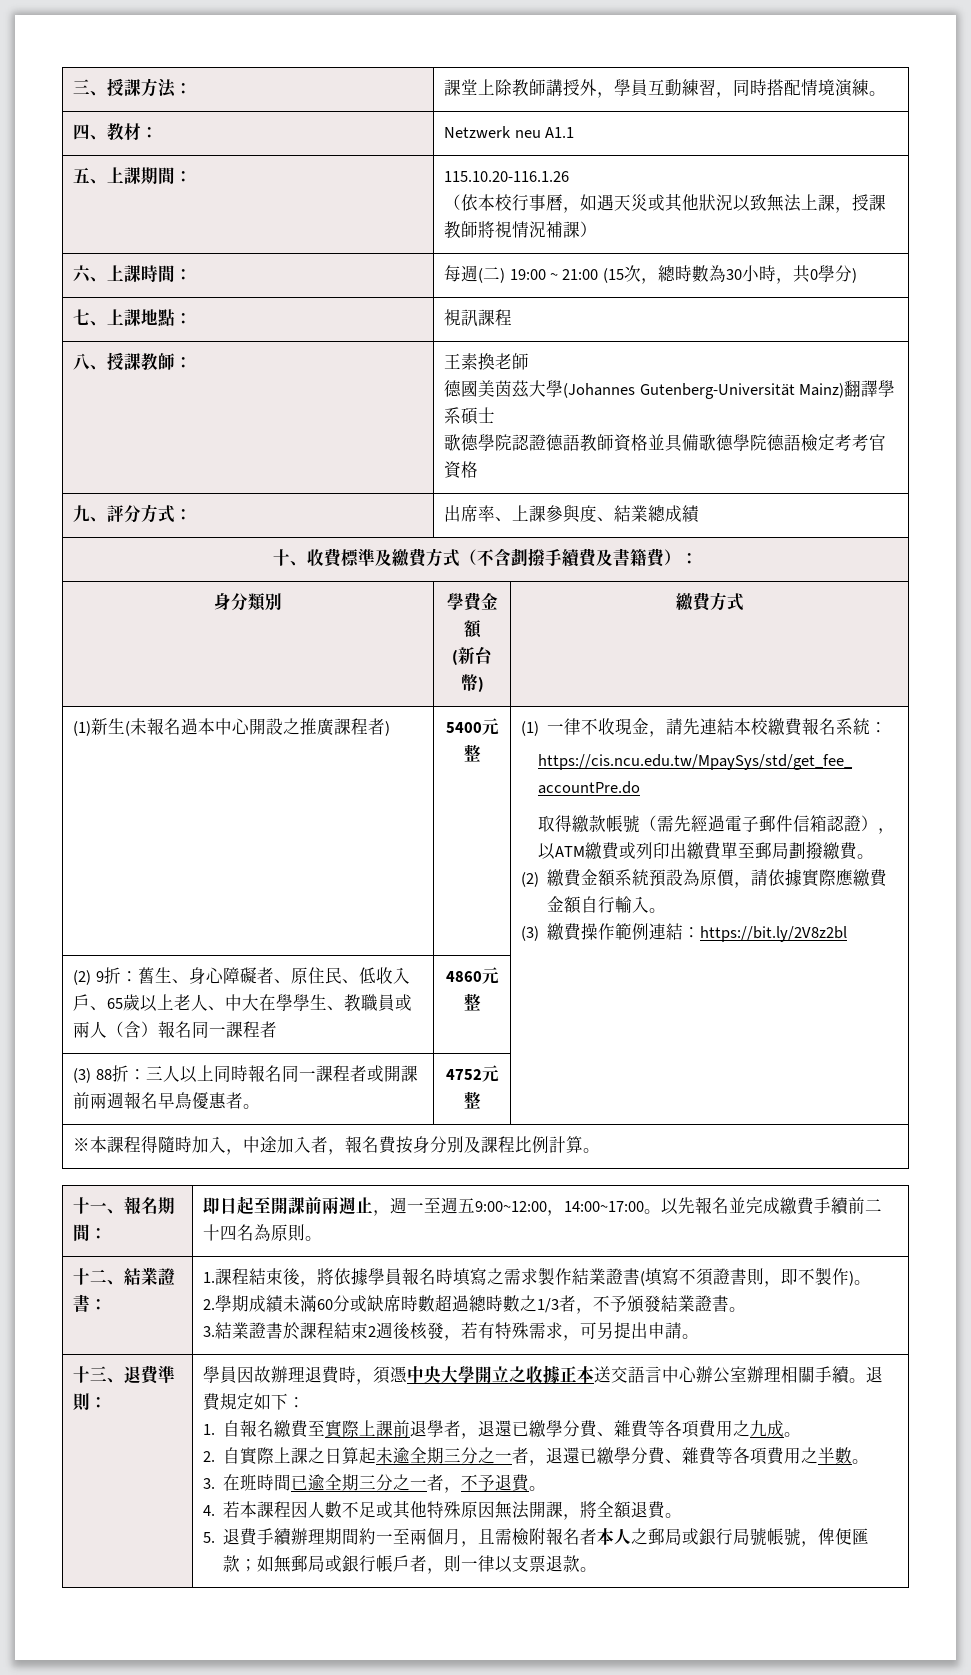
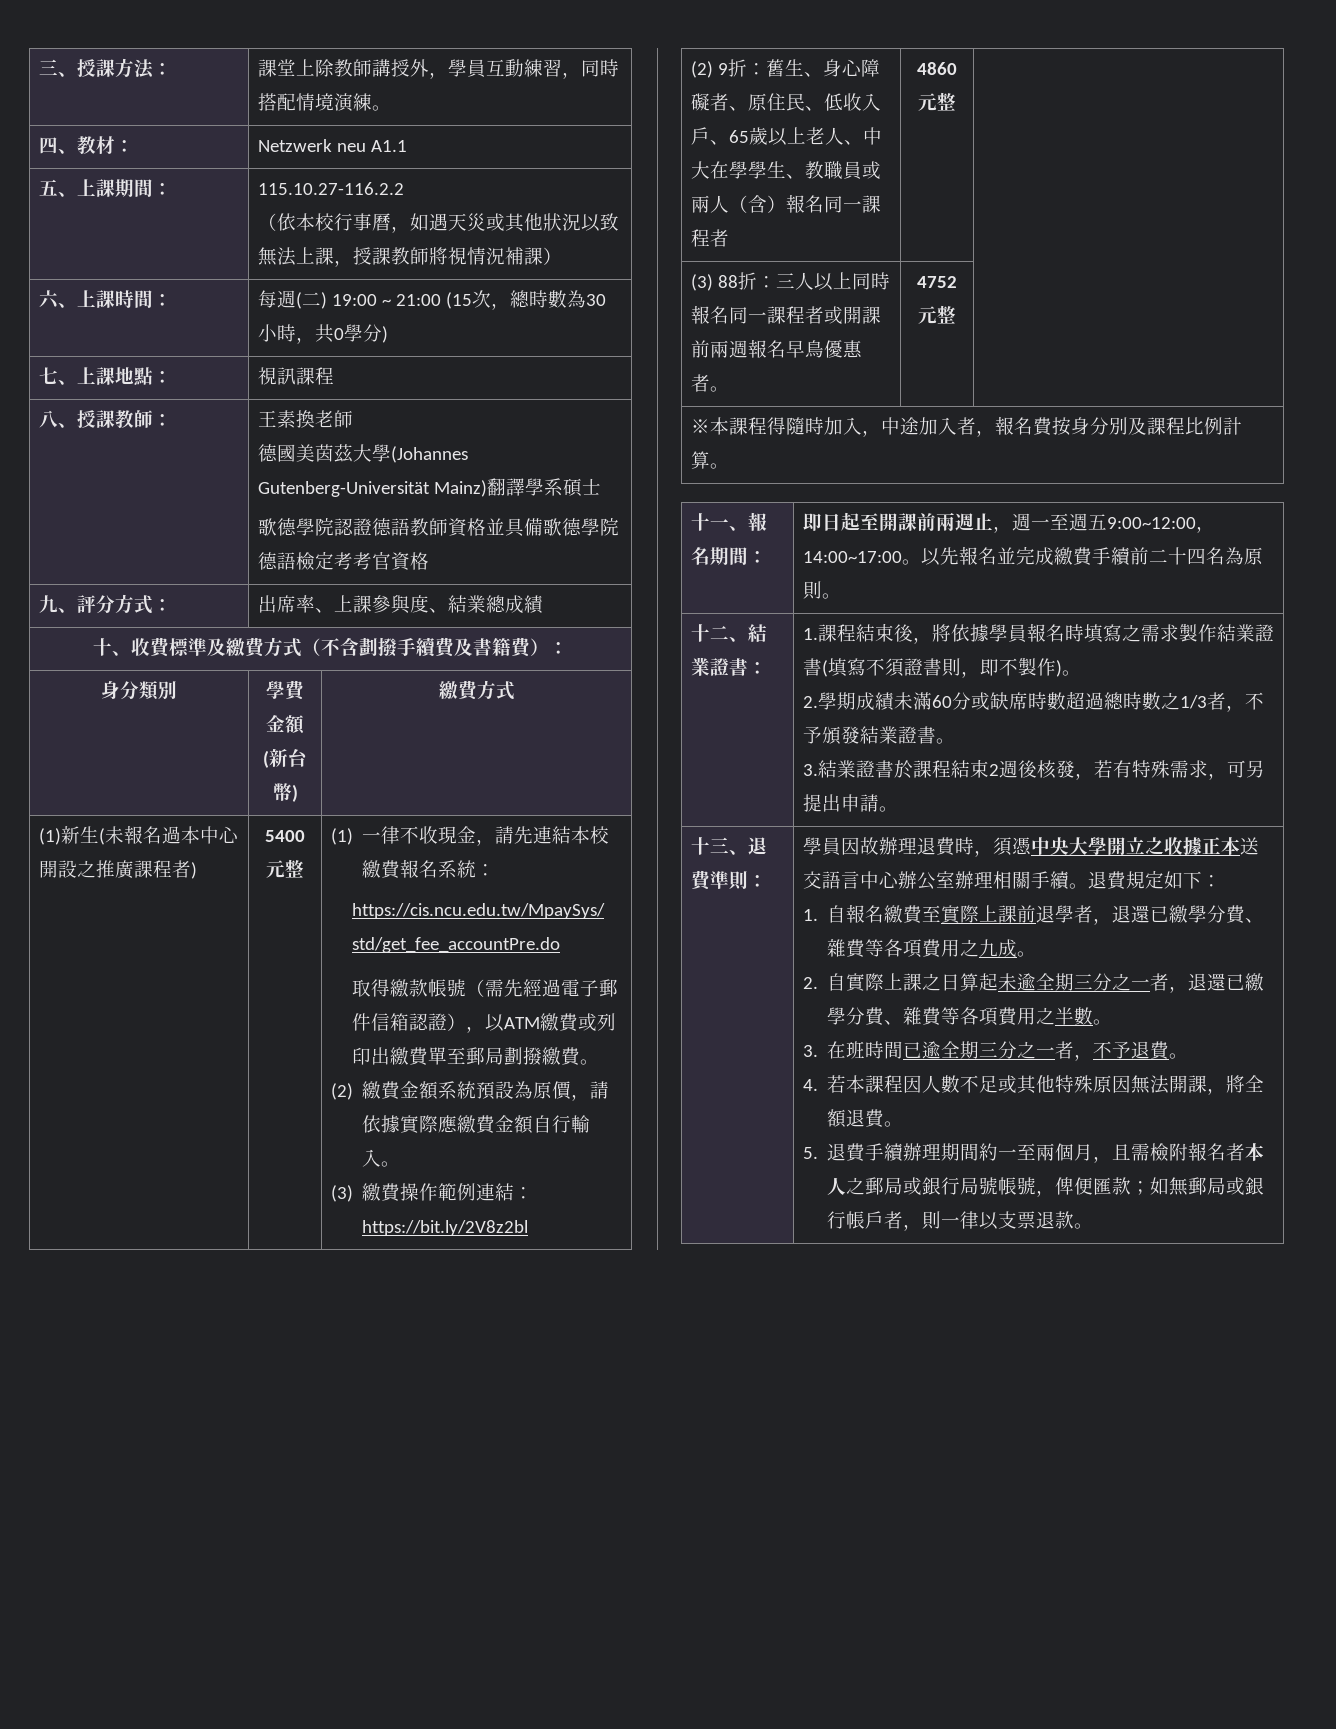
- 五、上課期間： | 115.10.20-116.1.26
+ 五、上課期間： | 115.10.27-116.2.2

